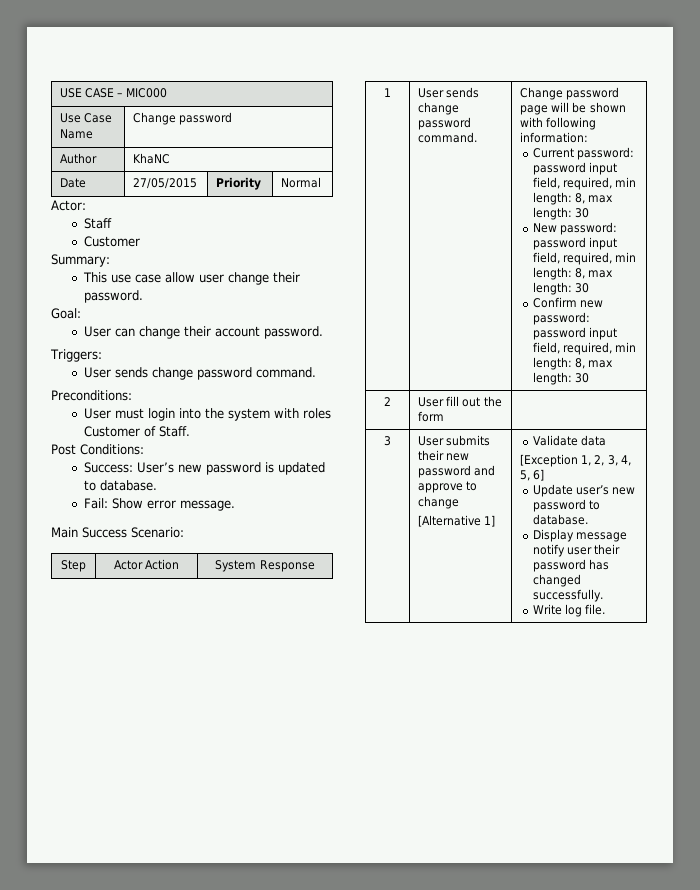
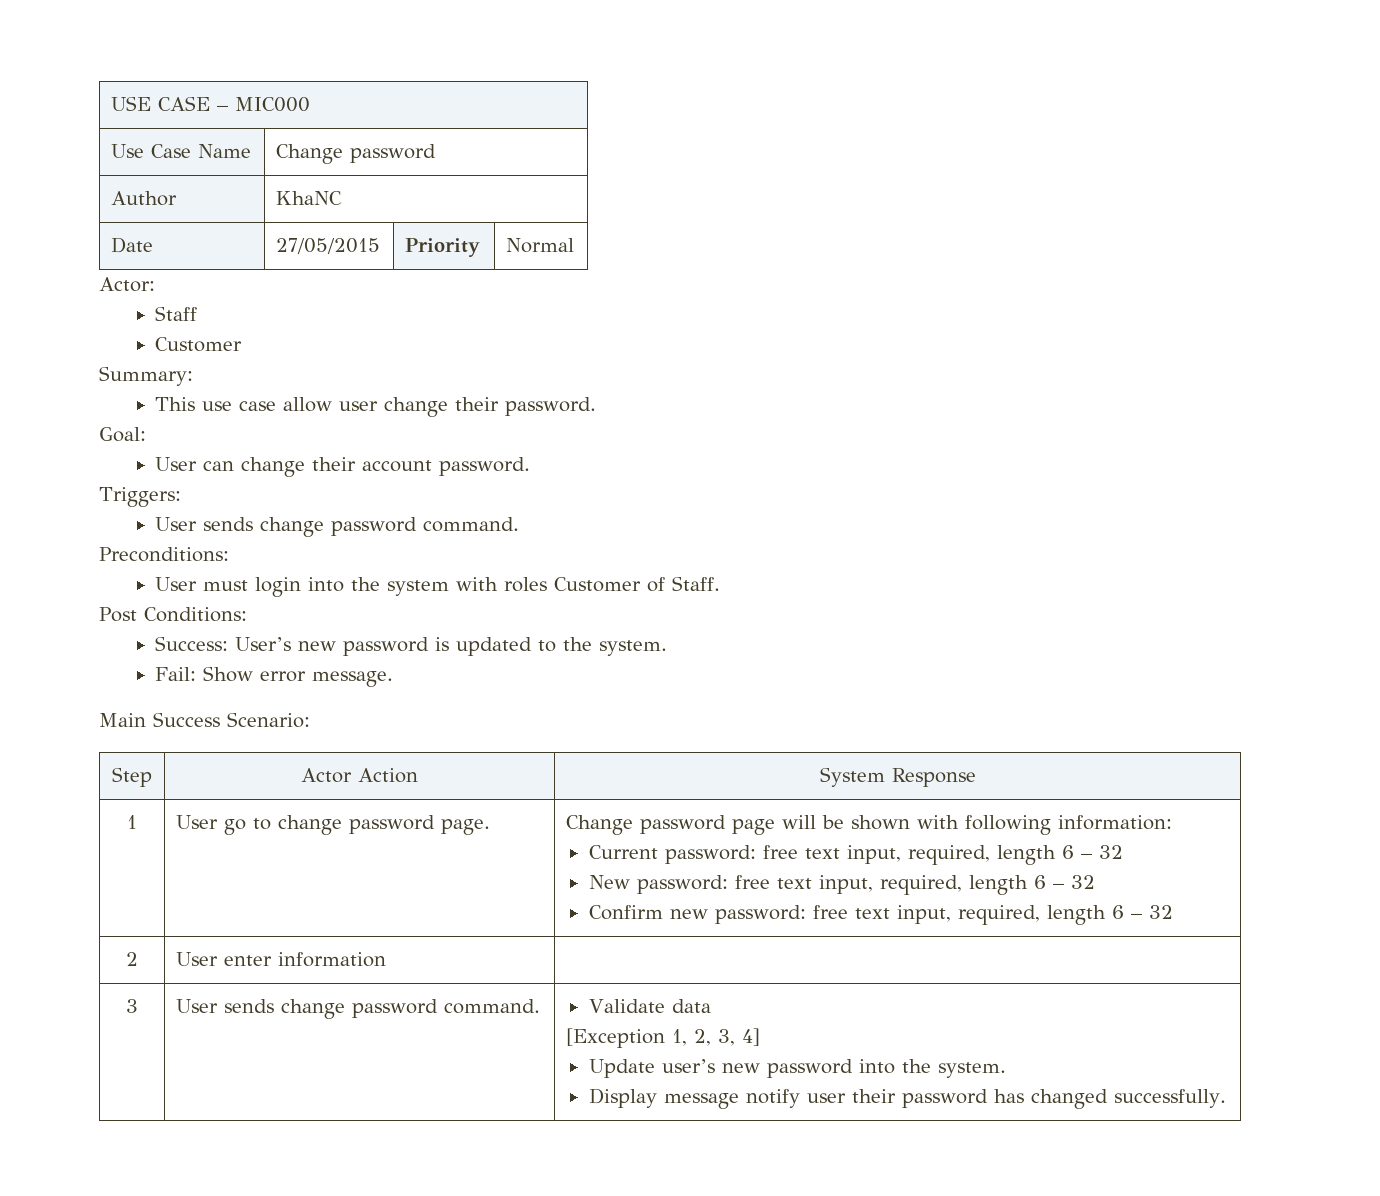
- Success: User’s new password is updated to database.
+ Success: User’s new password is updated to the system.
- 1 | User sends change password command.
+ 1 | User go to change password page.
- Current password: password input field, required, min length: 8, max length: 30
- New password: password input field, required, min length: 8, max length: 30
- Confirm new password: password input field, required, min length: 8, max length: 30
- 2 | User fill out the form |
- 3 | User submits their new password and approve to change
- [Alternative 1] | Validate data
- [Exception 1, 2, 3, 4, 5, 6]
- Update user’s new password to database.
+ Current password: free text input, required, length 6 – 32
+ New password: free text input, required, length 6 – 32
+ Confirm new password: free text input, required, length 6 – 32
+ 2 | User enter information |
+ 3 | User sends change password command. | Validate data
+ [Exception 1, 2, 3, 4]
+ Update user’s new password into the system.
  Display message notify user their password has changed successfully.
- Write log file.

